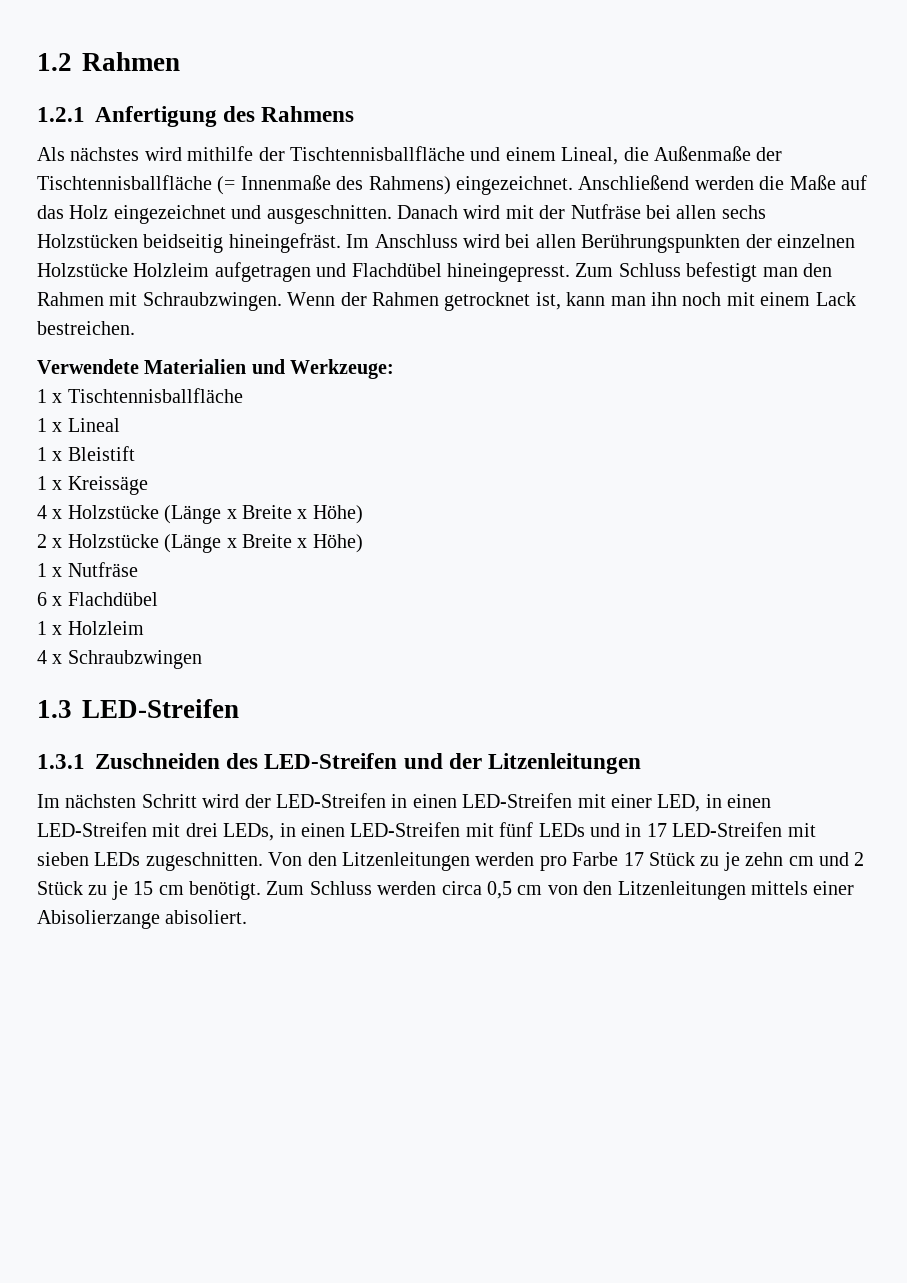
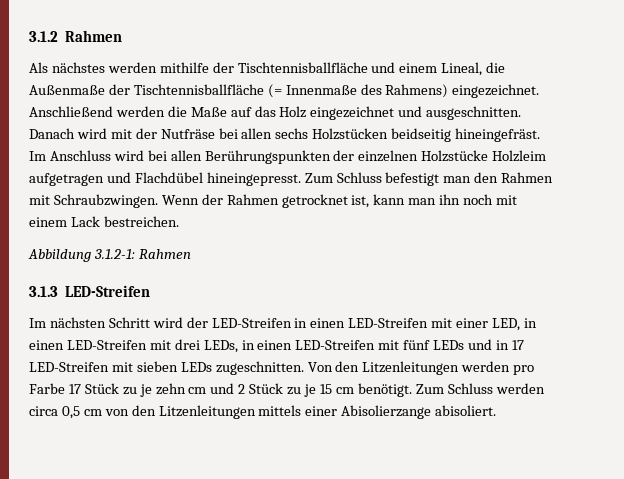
- 1.2 Rahmen
- 1.2.1 Anfertigung des Rahmens
+ 3.1.2 Rahmen
- Als nächstes wird mithilfe der Tischtennisballfläche und einem Lineal, die Außenmaße der Tischtennisballfläche (= Innenmaße des Rahmens) eingezeichnet.
+ Als nächstes werden mithilfe der Tischtennisballfläche und einem Lineal, die Außenmaße der Tischtennisballfläche (= Innenmaße des Rahmens) eingezeichnet.
- Verwendete Materialien und Werkzeuge:
- 1 x Tischtennisballfläche
- 1 x Lineal
- 1 x Bleistift
- 1 x Kreissäge
- 4 x Holzstücke (Länge x Breite x Höhe)
- 2 x Holzstücke (Länge x Breite x Höhe)
- 1 x Nutfräse
- 6 x Flachdübel
- 1 x Holzleim
- 4 x Schraubzwingen
- 1.3 LED-Streifen
- 1.3.1 Zuschneiden des LED-Streifen und der Litzenleitungen
+ Abbildung 3.1.2-1: Rahmen
+ 3.1.3 LED-Streifen

